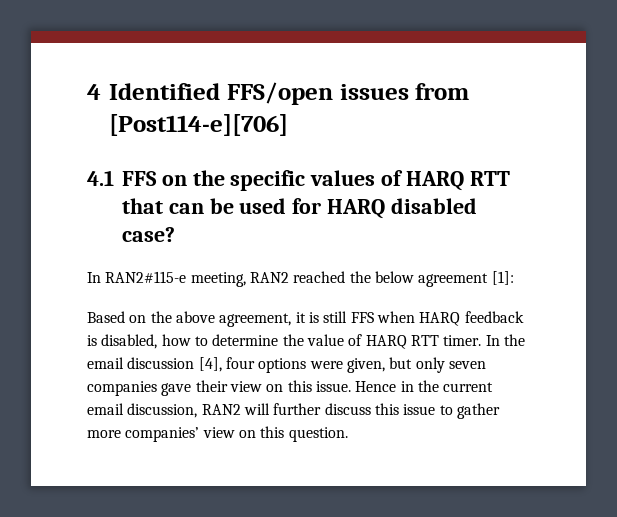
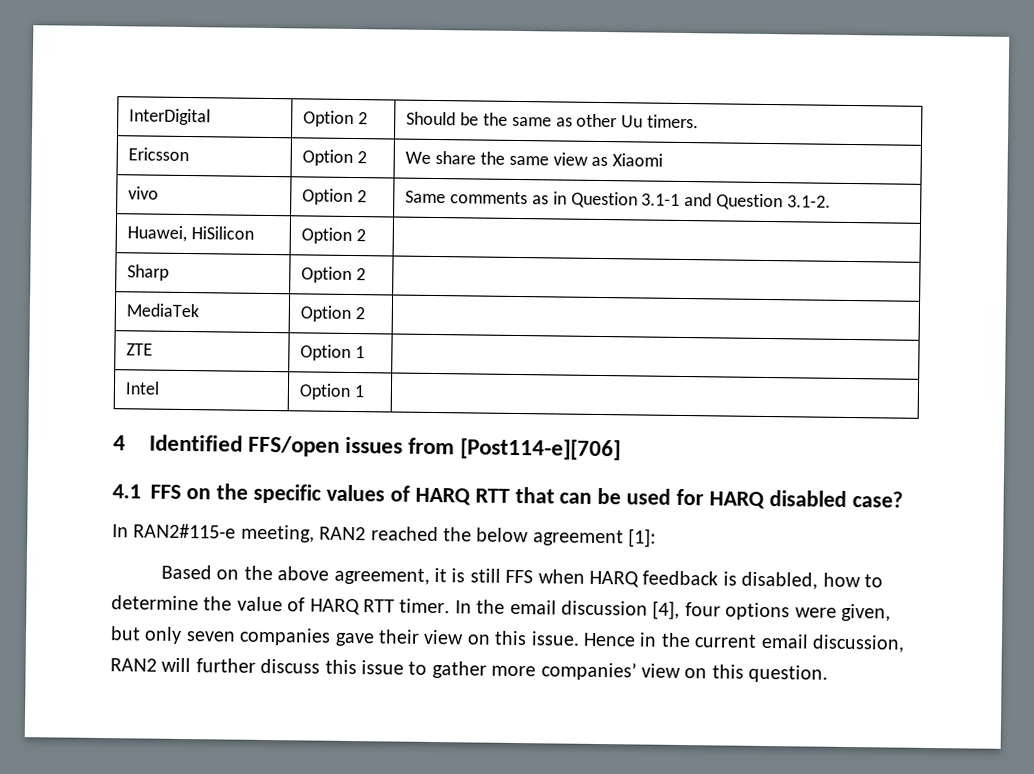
+ InterDigital | Option 2 | Should be the same as other Uu timers.
+ Ericsson | Option 2 | We share the same view as Xiaomi
+ vivo | Option 2 | Same comments as in Question 3.1-1 and Question 3.1-2.
+ Huawei, HiSilicon | Option 2 |
+ Sharp | Option 2 |
+ MediaTek | Option 2 |
+ ZTE | Option 1 |
+ Intel | Option 1 |

